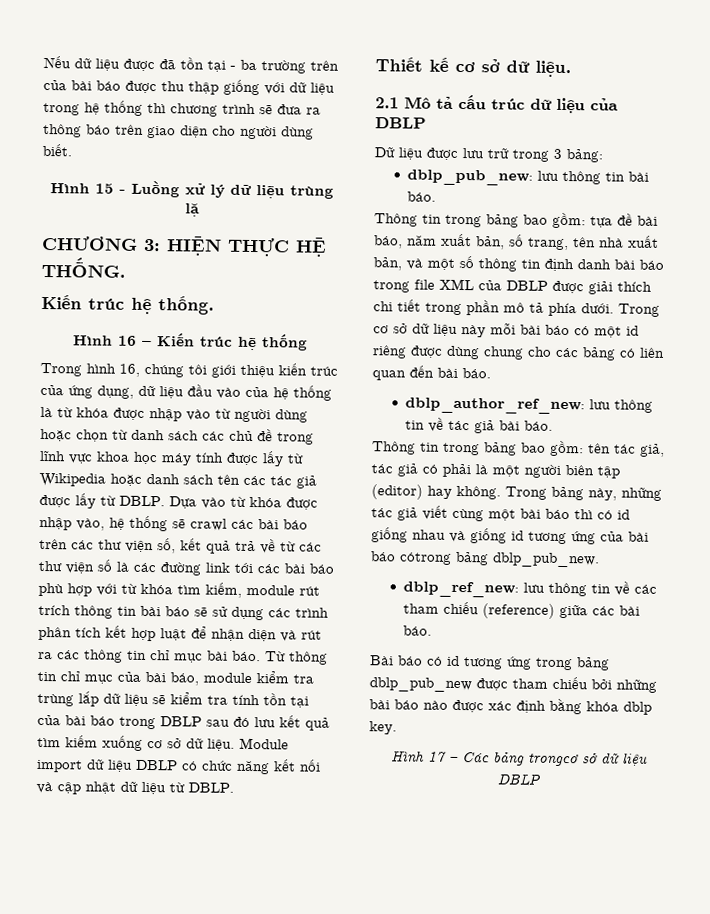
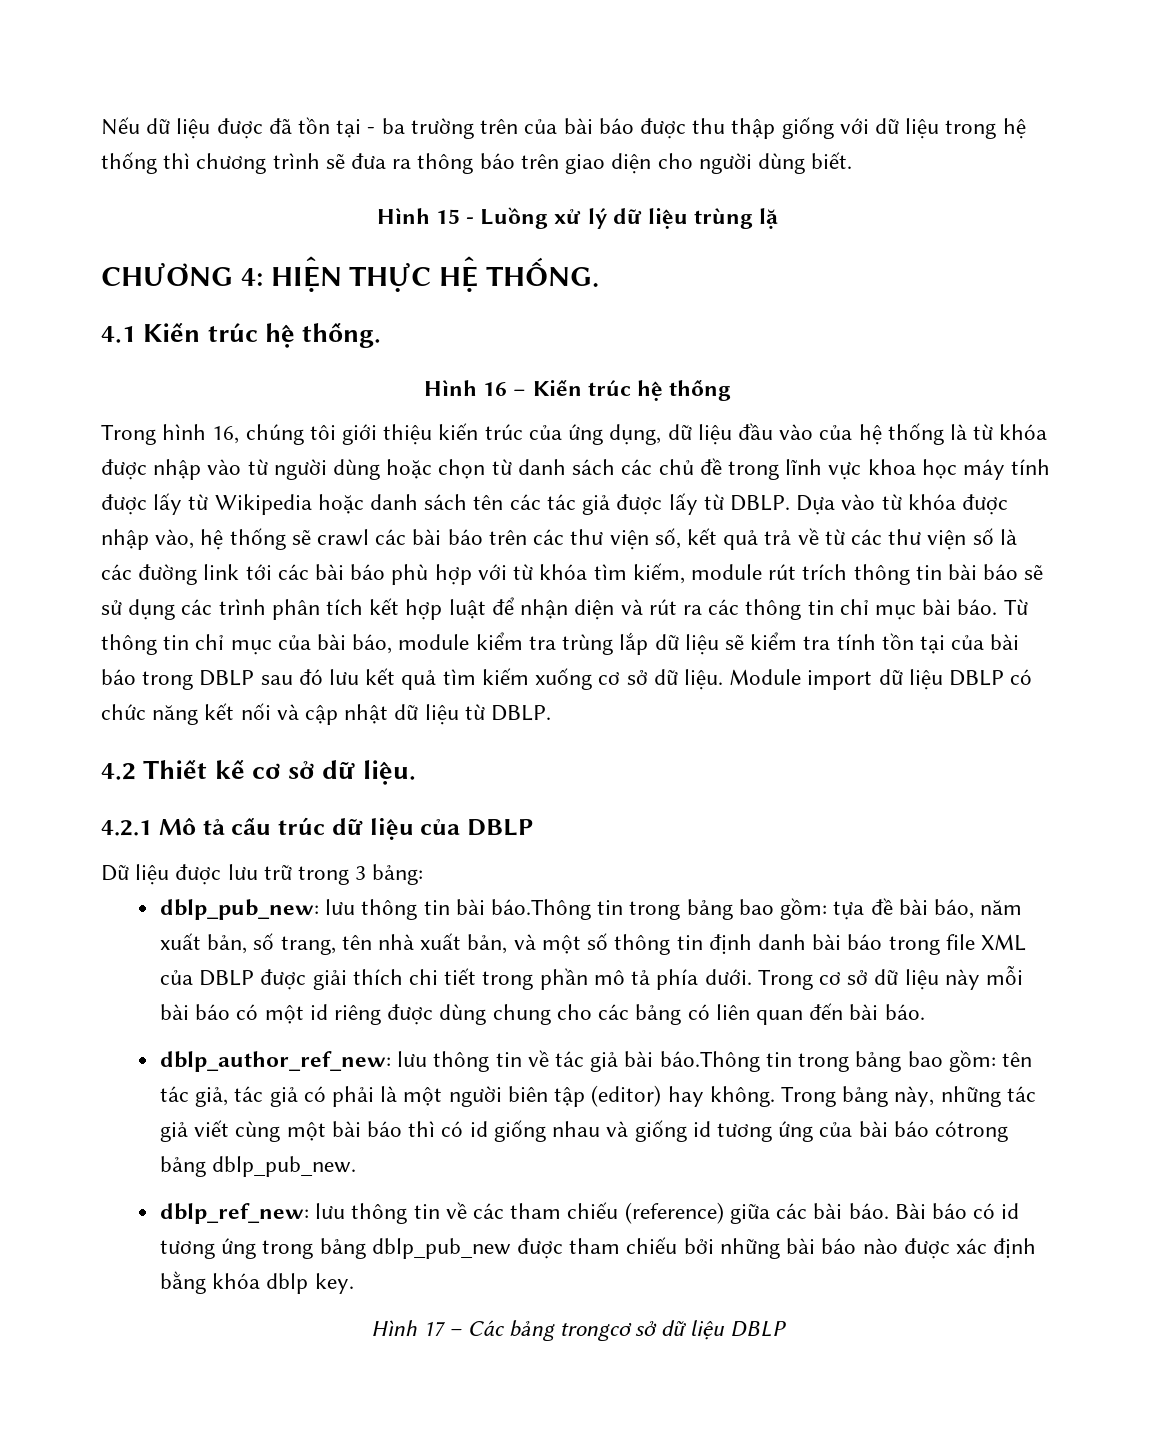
- CHƯƠNG 3: HIỆN THỰC HỆ THỐNG.
+ CHƯƠNG 4: HIỆN THỰC HỆ THỐNG.
- Kiến trúc hệ thống.
+ 4.1 Kiến trúc hệ thống.
- Thiết kế cơ sở dữ liệu.
+ 4.2 Thiết kế cơ sở dữ liệu.
- 2.1 Mô tả cấu trúc dữ liệu của DBLP
+ 4.2.1 Mô tả cấu trúc dữ liệu của DBLP
- dblp_pub_new: lưu thông tin bài báo.
- Thông tin trong bảng bao gồm: tựa đề bài báo, năm xuất bản, số trang, tên nhà xuất bản, và một số thông tin định danh bài báo trong file XML của DBLP được giải thích chi tiết trong phần mô tả phía dưới.
+ dblp_pub_new: lưu thông tin bài báo.Thông tin trong bảng bao gồm: tựa đề bài báo, năm xuất bản, số trang, tên nhà xuất bản, và một số thông tin định danh bài báo trong file XML của DBLP được giải thích chi tiết trong phần mô tả phía dưới.
- dblp_author_ref_new: lưu thông tin về tác giả bài báo.
- Thông tin trong bảng bao gồm: tên tác giả, tác giả có phải là một người biên tập (editor) hay không.
+ dblp_author_ref_new: lưu thông tin về tác giả bài báo.Thông tin trong bảng bao gồm: tên tác giả, tác giả có phải là một người biên tập (editor) hay không.
- dblp_ref_new: lưu thông tin về các tham chiếu (reference) giữa các bài báo.
- Bài báo có id tương ứng trong bảng dblp_pub_new được tham chiếu bởi những bài báo nào được xác định bằng khóa dblp key.
+ dblp_ref_new: lưu thông tin về các tham chiếu (reference) giữa các bài báo. Bài báo có id tương ứng trong bảng dblp_pub_new được tham chiếu bởi những bài báo nào được xác định bằng khóa dblp key.

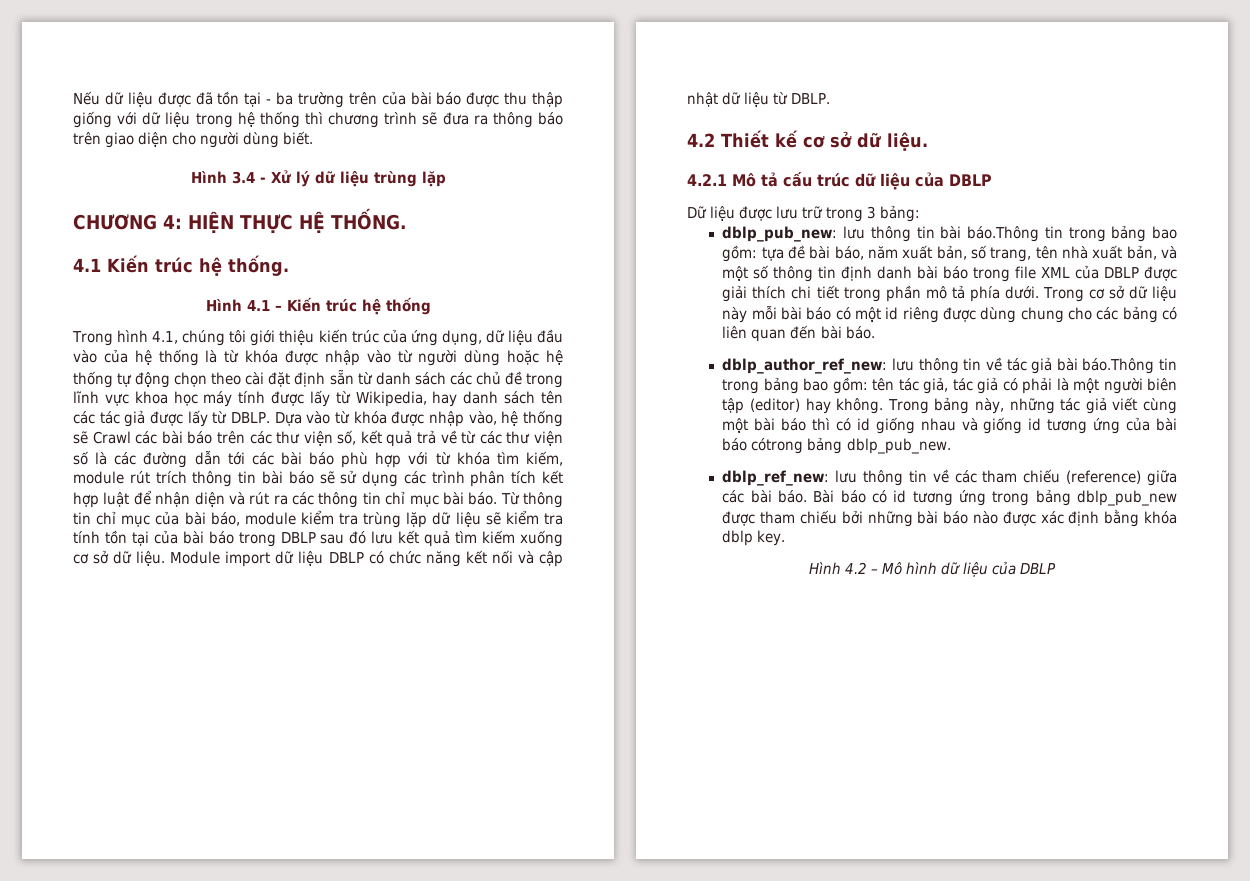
- Hình 15 - Luồng xử lý dữ liệu trùng lặ
+ Hình 3.4 - Xử lý dữ liệu trùng lặp
- Hình 16 – Kiến trúc hệ thống
+ Hình 4.1 – Kiến trúc hệ thống
- Trong hình 16, chúng tôi giới thiệu kiến trúc của ứng dụng, dữ liệu đầu vào của hệ thống là từ khóa được nhập vào từ người dùng hoặc chọn từ danh sách các chủ đề trong lĩnh vực khoa học máy tính được lấy từ Wikipedia hoặc danh sách tên các tác giả được lấy từ DBLP.
+ Trong hình 4.1, chúng tôi giới thiệu kiến trúc của ứng dụng, dữ liệu đầu vào của hệ thống là từ khóa được nhập vào từ người dùng hoặc hệ thống tự động chọn theo cài đặt định sẵn từ danh sách các chủ đề trong lĩnh vực khoa học máy tính được lấy từ Wikipedia, hay danh sách tên các tác giả được lấy từ DBLP.
- Dựa vào từ khóa được nhập vào, hệ thống sẽ crawl các bài báo trên các thư viện số, kết quả trả về từ các thư viện số là các đường link tới các bài báo phù hợp với từ khóa tìm kiếm, module rút trích thông tin bài báo sẽ sử dụng các trình phân tích kết hợp luật để nhận diện và rút ra các thông tin chỉ mục bài báo.
+ Dựa vào từ khóa được nhập vào, hệ thống sẽ Crawl các bài báo trên các thư viện số, kết quả trả về từ các thư viện số là các đường dẫn tới các bài báo phù hợp với từ khóa tìm kiếm, module rút trích thông tin bài báo sẽ sử dụng các trình phân tích kết hợp luật để nhận diện và rút ra các thông tin chỉ mục bài báo.
- Từ thông tin chỉ mục của bài báo, module kiểm tra trùng lắp dữ liệu sẽ kiểm tra tính tồn tại của bài báo trong DBLP sau đó lưu kết quả tìm kiếm xuống cơ sở dữ liệu.
+ Từ thông tin chỉ mục của bài báo, module kiểm tra trùng lặp dữ liệu sẽ kiểm tra tính tồn tại của bài báo trong DBLP sau đó lưu kết quả tìm kiếm xuống cơ sở dữ liệu.
- Hình 17 – Các bảng trongcơ sở dữ liệu DBLP
+ Hình 4.2 – Mô hình dữ liệu của DBLP

